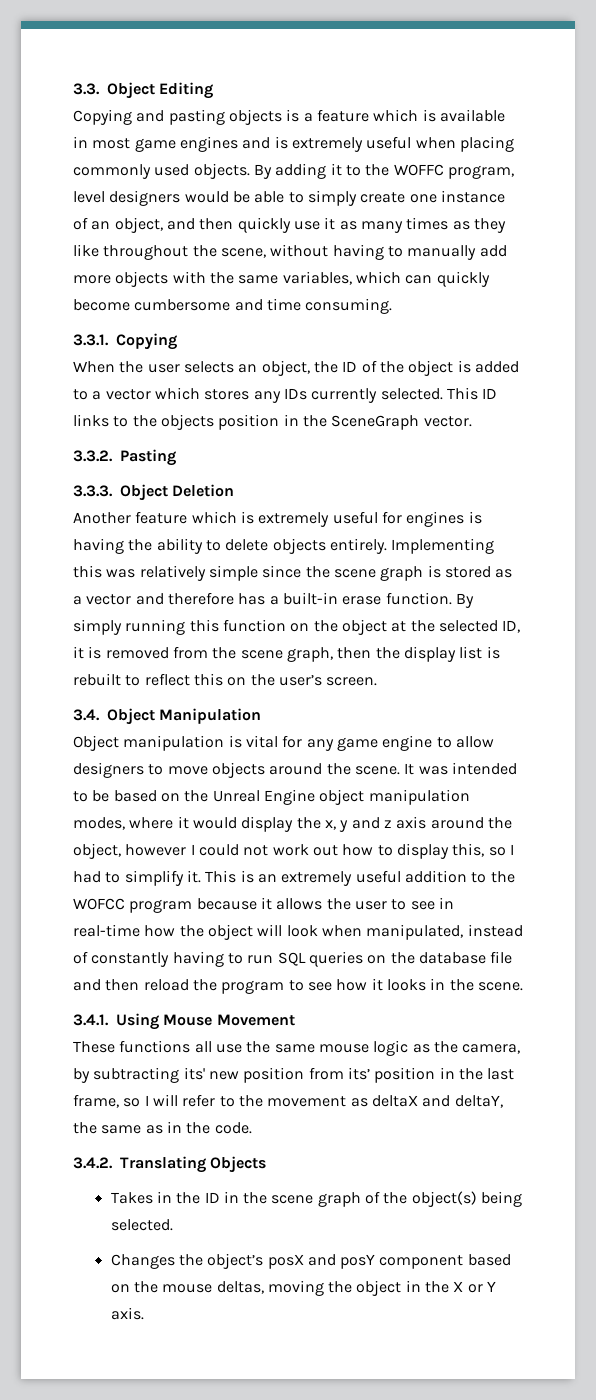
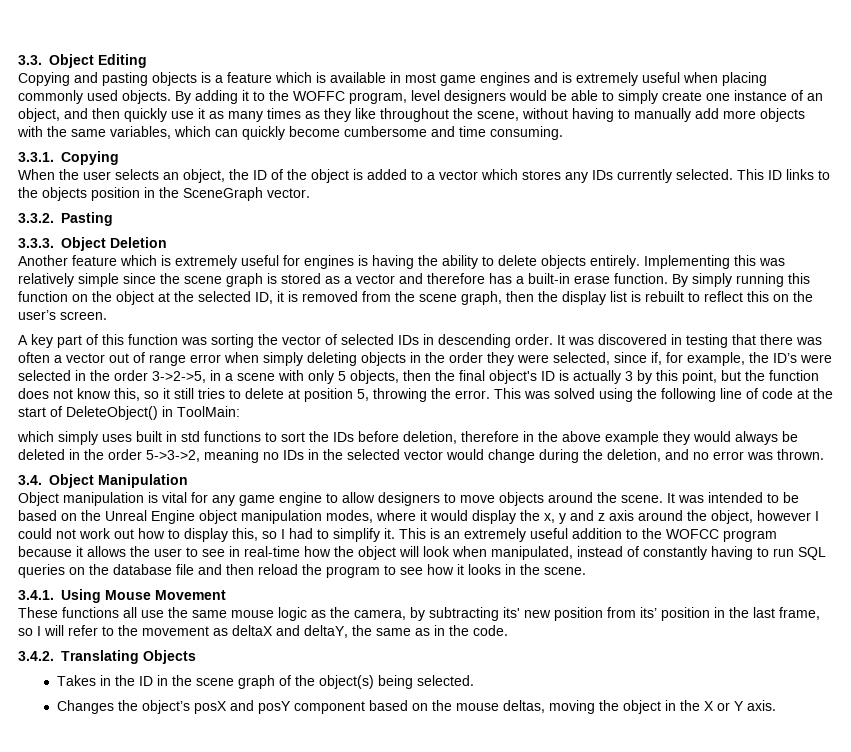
+ A key part of this function was sorting the vector of selected IDs in descending order. It was discovered in testing that there was often a vector out of range error when simply deleting objects in the order they were selected, since if, for example, the ID’s were selected in the order 3->2->5, in a scene with only 5 objects, then the final object's ID is actually 3 by this point, but the function does not know this, so it still tries to delete at position 5, throwing the error. This was solved using the following line of code at the start of DeleteObject() in ToolMain:
+ which simply uses built in std functions to sort the IDs before deletion, therefore in the above example they would always be deleted in the order 5->3->2, meaning no IDs in the selected vector would change during the deletion, and no error was thrown.

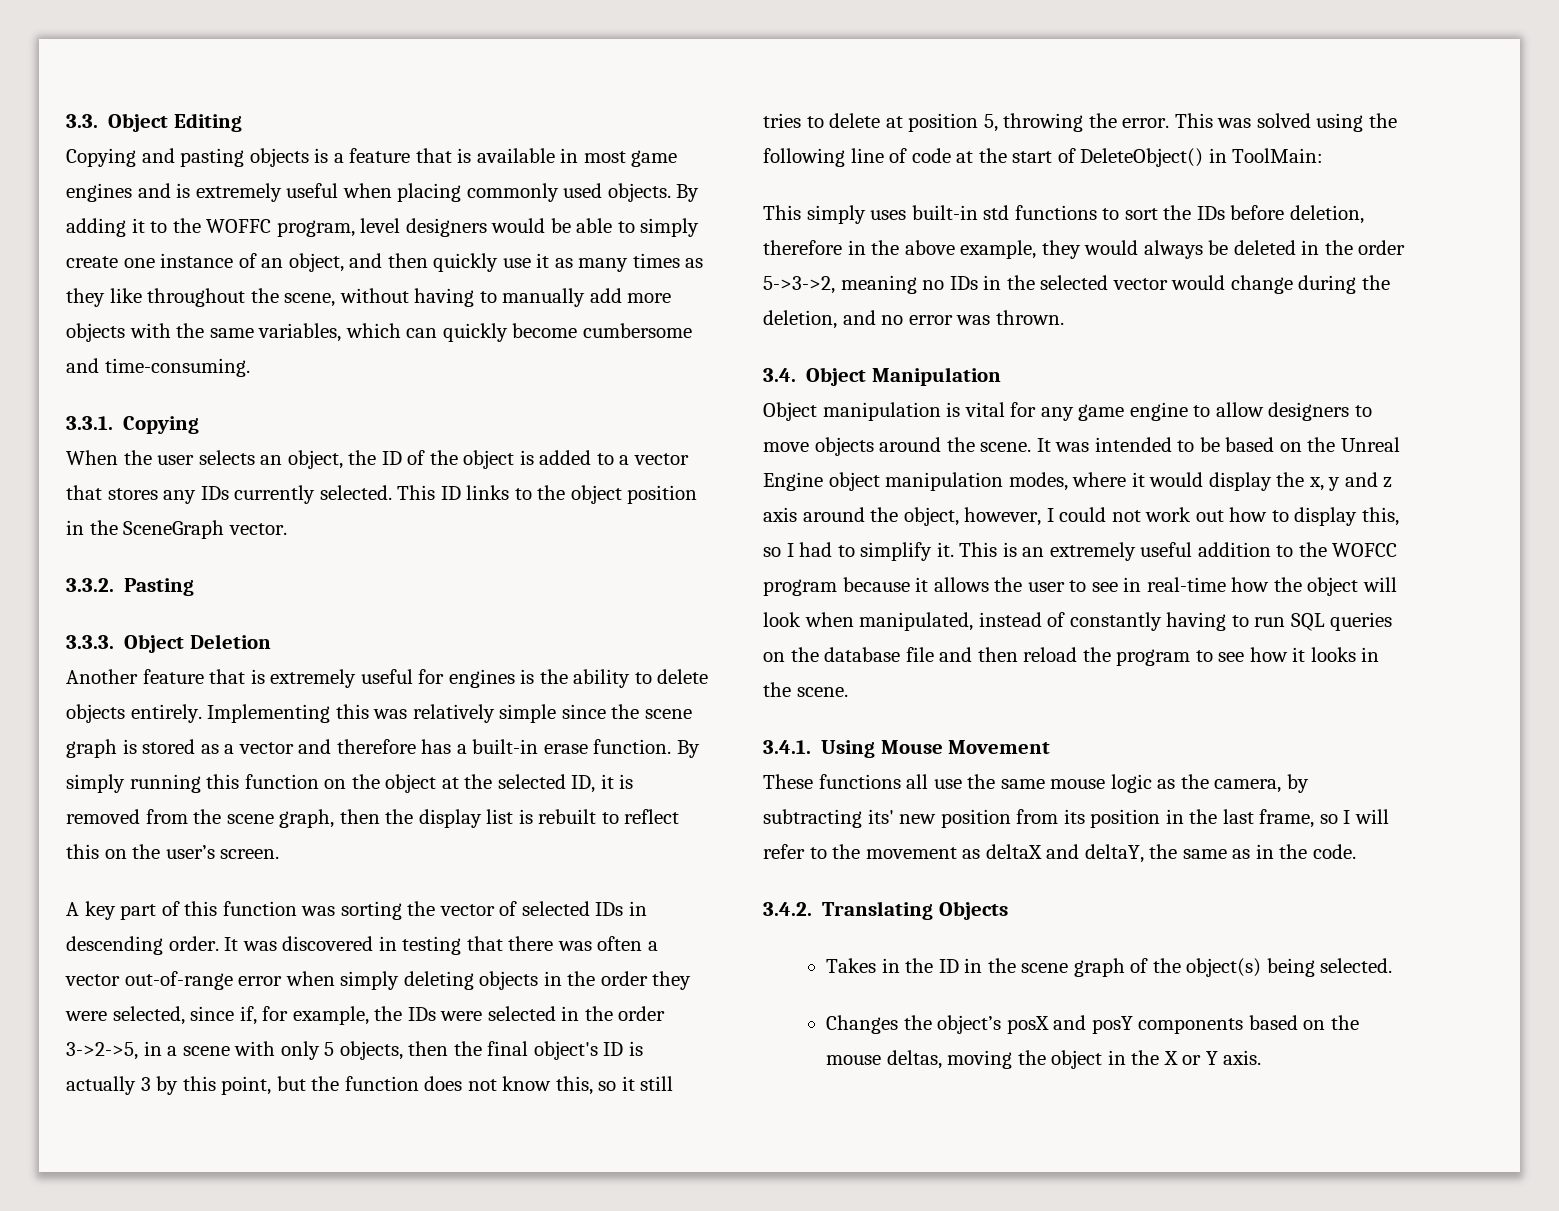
- Copying and pasting objects is a feature which is available in most game engines and is extremely useful when placing commonly used objects.
+ Copying and pasting objects is a feature that is available in most game engines and is extremely useful when placing commonly used objects.
- By adding it to the WOFFC program, level designers would be able to simply create one instance of an object, and then quickly use it as many times as they like throughout the scene, without having to manually add more objects with the same variables, which can quickly become cumbersome and time consuming.
+ By adding it to the WOFFC program, level designers would be able to simply create one instance of an object, and then quickly use it as many times as they like throughout the scene, without having to manually add more objects with the same variables, which can quickly become cumbersome and time-consuming.
- When the user selects an object, the ID of the object is added to a vector which stores any IDs currently selected.
+ When the user selects an object, the ID of the object is added to a vector that stores any IDs currently selected.
- This ID links to the objects position in the SceneGraph vector.
+ This ID links to the object position in the SceneGraph vector.
- Another feature which is extremely useful for engines is having the ability to delete objects entirely.
+ Another feature that is extremely useful for engines is the ability to delete objects entirely.
- It was discovered in testing that there was often a vector out of range error when simply deleting objects in the order they were selected, since if, for example, the ID’s were selected in the order 3->2->5, in a scene with only 5 objects, then the final object's ID is actually 3 by this point, but the function does not know this, so it still tries to delete at position 5, throwing the error.
+ It was discovered in testing that there was often a vector out-of-range error when simply deleting objects in the order they were selected, since if, for example, the IDs were selected in the order 3->2->5, in a scene with only 5 objects, then the final object's ID is actually 3 by this point, but the function does not know this, so it still tries to delete at position 5, throwing the error.
- which simply uses built in std functions to sort the IDs before deletion, therefore in the above example they would always be deleted in the order 5->3->2, meaning no IDs in the selected vector would change during the deletion, and no error was thrown.
+ This simply uses built-in std functions to sort the IDs before deletion, therefore in the above example, they would always be deleted in the order 5->3->2, meaning no IDs in the selected vector would change during the deletion, and no error was thrown.
- It was intended to be based on the Unreal Engine object manipulation modes, where it would display the x, y and z axis around the object, however I could not work out how to display this, so I had to simplify it.
+ It was intended to be based on the Unreal Engine object manipulation modes, where it would display the x, y and z axis around the object, however, I could not work out how to display this, so I had to simplify it.
- These functions all use the same mouse logic as the camera, by subtracting its' new position from its’ position in the last frame, so I will refer to the movement as deltaX and deltaY, the same as in the code.
+ These functions all use the same mouse logic as the camera, by subtracting its' new position from its position in the last frame, so I will refer to the movement as deltaX and deltaY, the same as in the code.
- Changes the object’s posX and posY component based on the mouse deltas, moving the object in the X or Y axis.
+ Changes the object’s posX and posY components based on the mouse deltas, moving the object in the X or Y axis.

